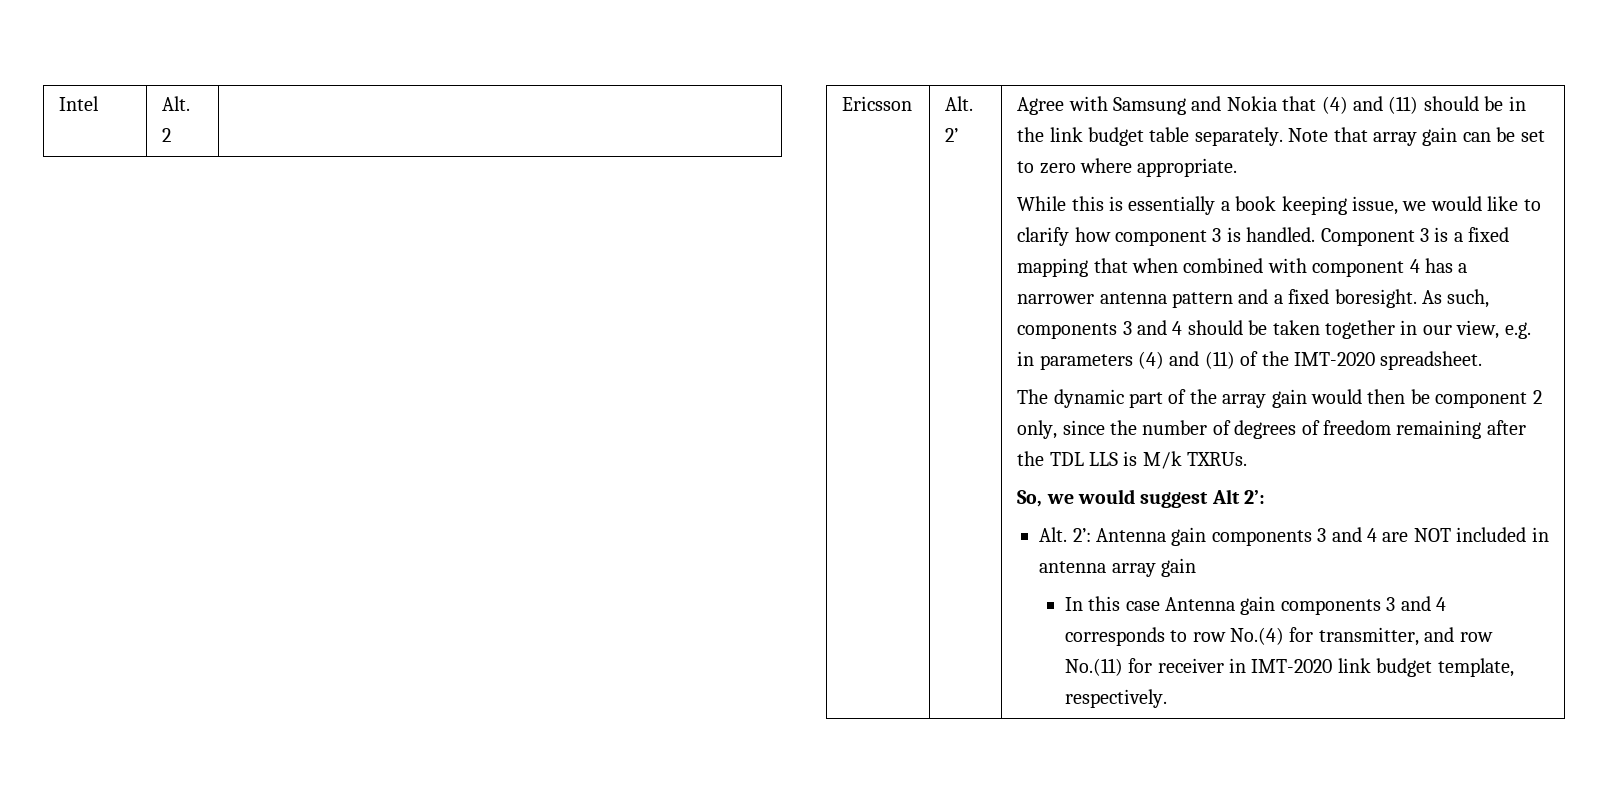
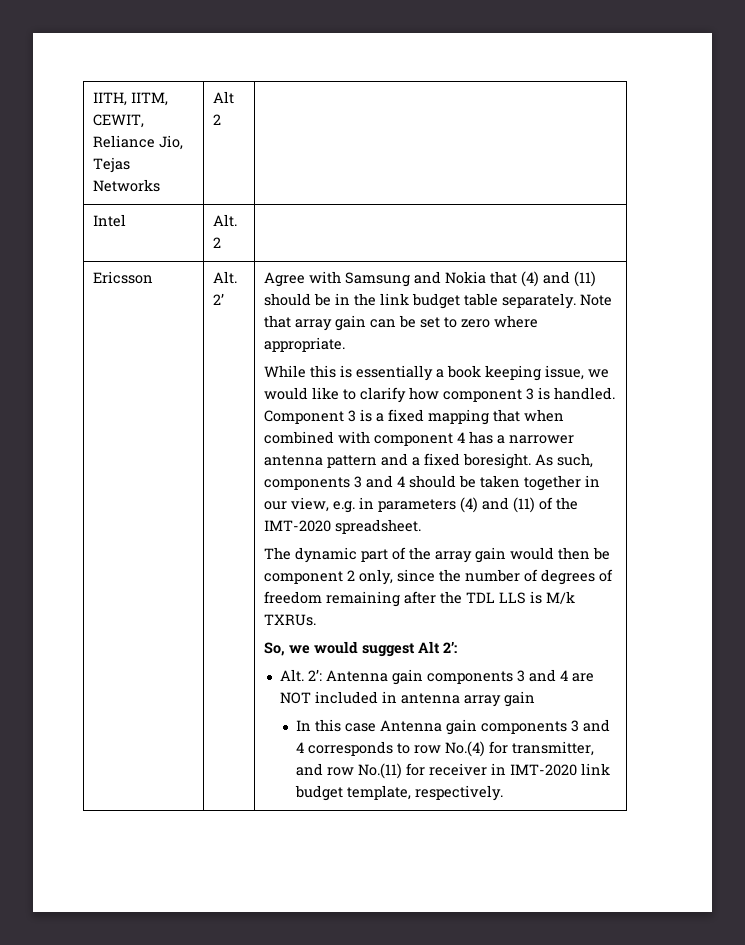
+ IITH, IITM, CEWIT, Reliance Jio, Tejas Networks | Alt 2 |

